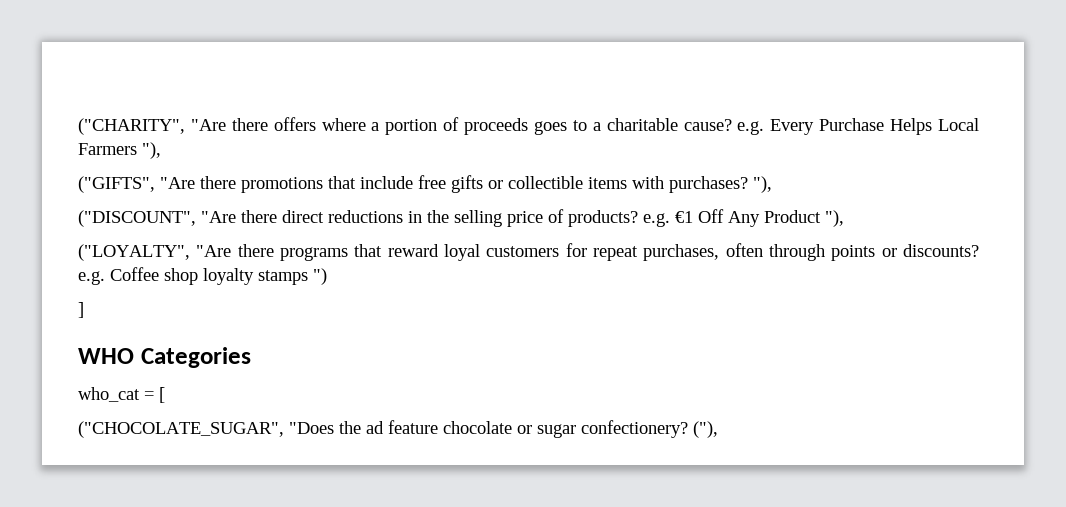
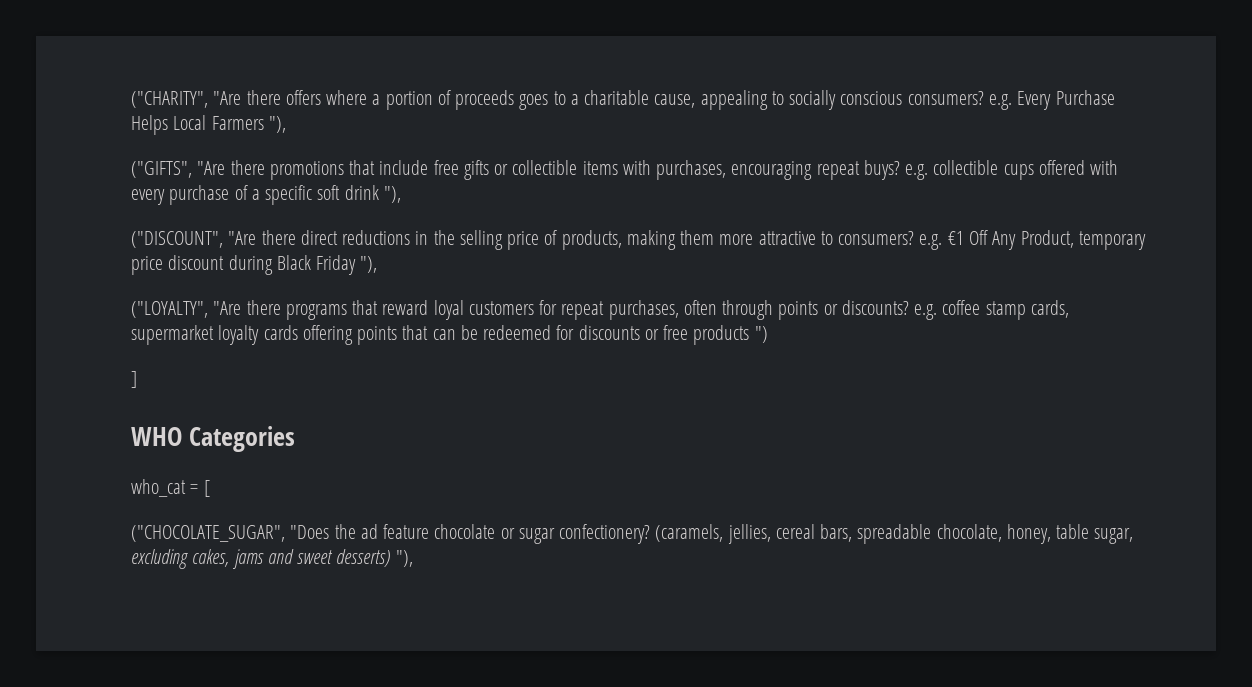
- ("CHARITY", "Are there offers where a portion of proceeds goes to a charitable cause? e.g. Every Purchase Helps Local Farmers "),
+ ("CHARITY", "Are there offers where a portion of proceeds goes to a charitable cause, appealing to socially conscious consumers? e.g. Every Purchase Helps Local Farmers "),
- ("GIFTS", "Are there promotions that include free gifts or collectible items with purchases? "),
+ ("GIFTS", "Are there promotions that include free gifts or collectible items with purchases, encouraging repeat buys? e.g. collectible cups offered with every purchase of a specific soft drink "),
- ("DISCOUNT", "Are there direct reductions in the selling price of products? e.g. €1 Off Any Product "),
+ ("DISCOUNT", "Are there direct reductions in the selling price of products, making them more attractive to consumers? e.g. €1 Off Any Product, temporary price discount during Black Friday "),
- ("LOYALTY", "Are there programs that reward loyal customers for repeat purchases, often through points or discounts? e.g. Coffee shop loyalty stamps ")
+ ("LOYALTY", "Are there programs that reward loyal customers for repeat purchases, often through points or discounts? e.g. coffee stamp cards, supermarket loyalty cards offering points that can be redeemed for discounts or free products ")
- ("),
+ (caramels, jellies, cereal bars, spreadable chocolate, honey, table sugar, excluding cakes, jams and sweet desserts) "),

